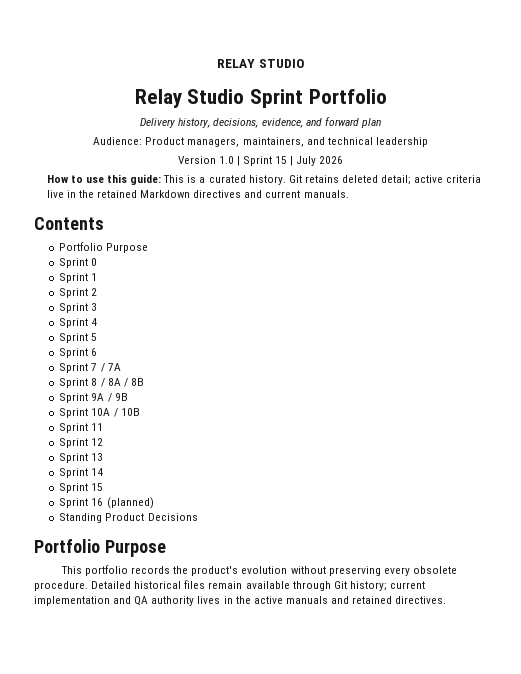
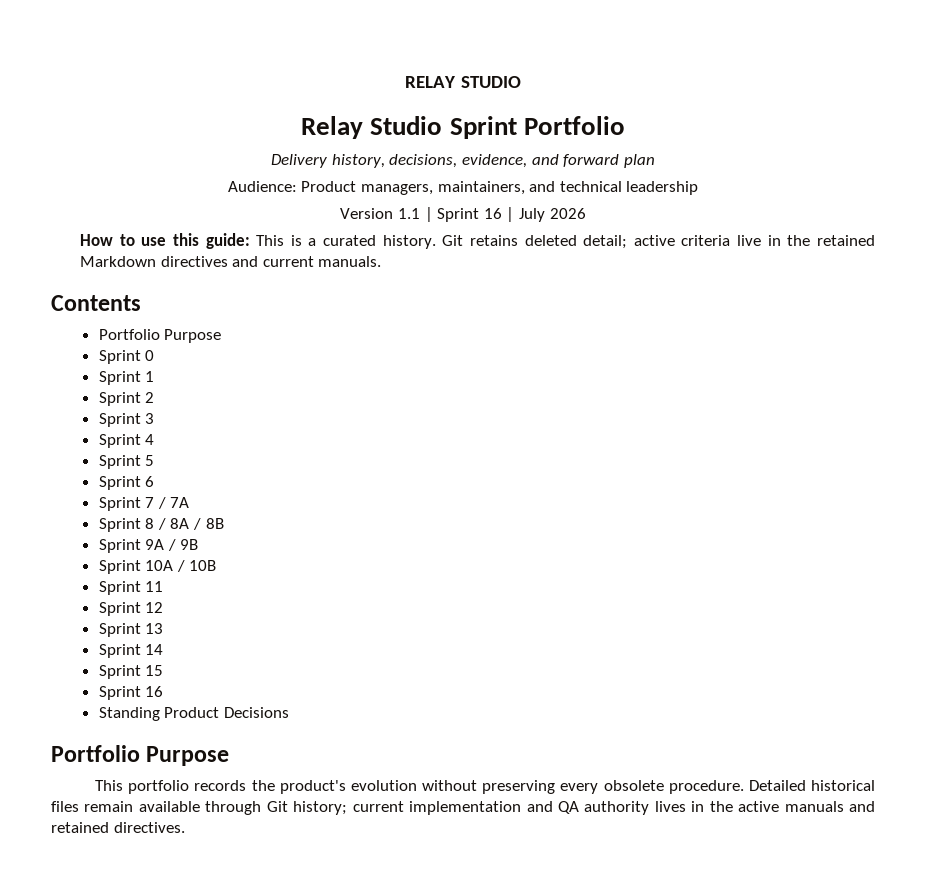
- Version 1.0 | Sprint 15 | July 2026
+ Version 1.1 | Sprint 16 | July 2026
  Sprint 14
  Sprint 15
- Sprint 16 (planned)
+ Sprint 16

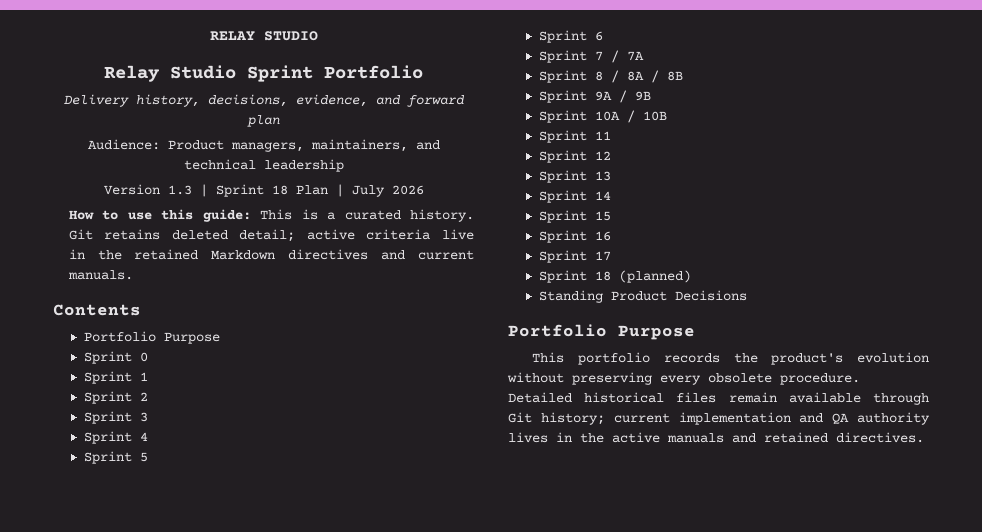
- Version 1.1 | Sprint 16 | July 2026
+ Version 1.3 | Sprint 18 Plan | July 2026
+ Sprint 17
+ Sprint 18 (planned)

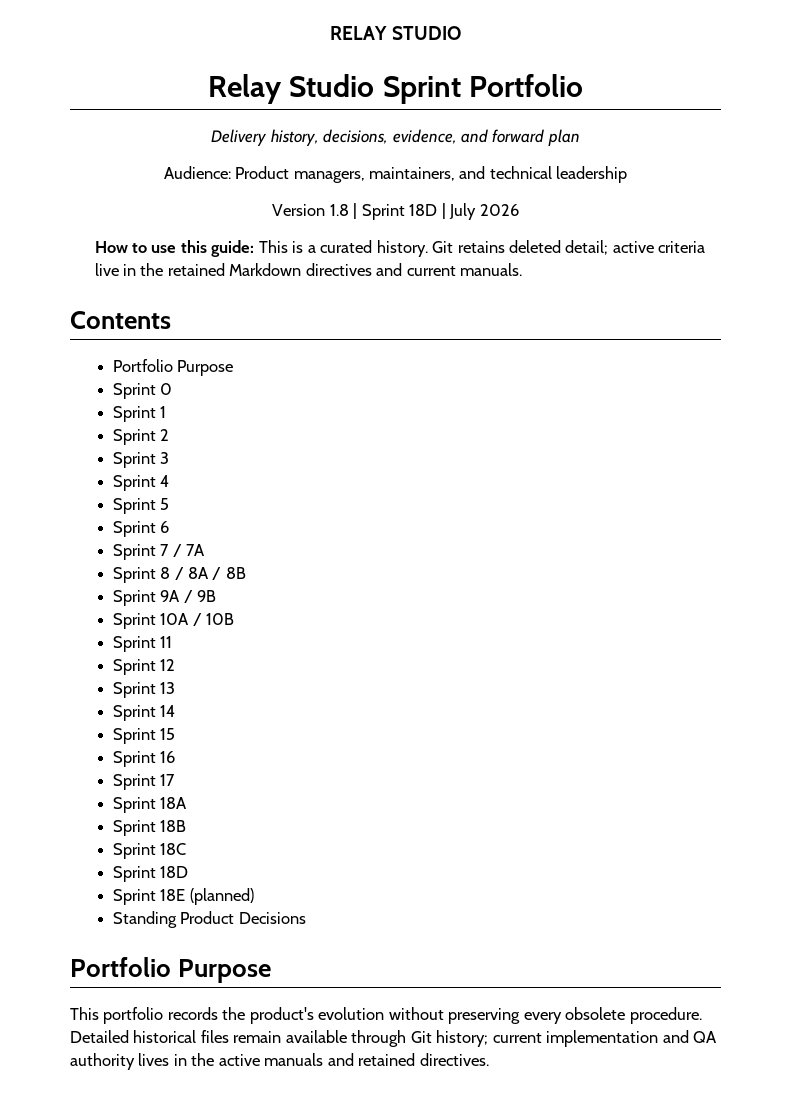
- Version 1.3 | Sprint 18 Plan | July 2026
+ Version 1.8 | Sprint 18D | July 2026
- Sprint 18 (planned)
+ Sprint 18A
+ Sprint 18B
+ Sprint 18C
+ Sprint 18D
+ Sprint 18E (planned)

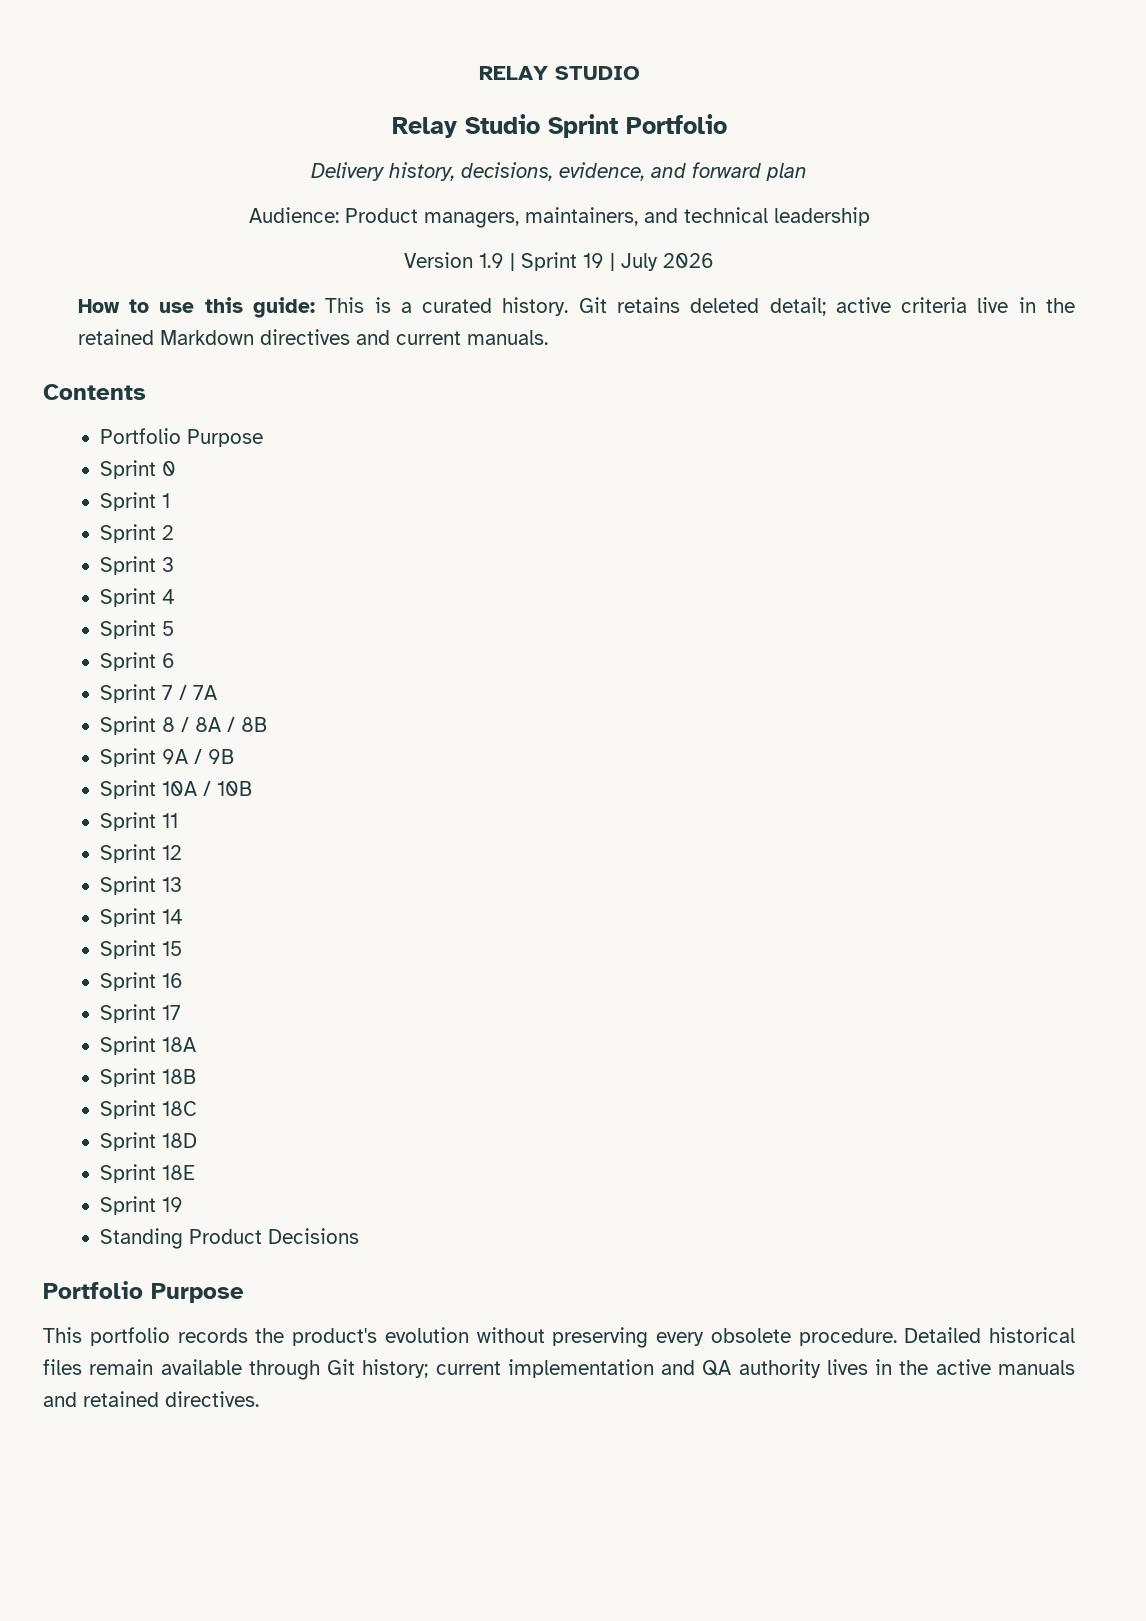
- Version 1.8 | Sprint 18D | July 2026
+ Version 1.9 | Sprint 19 | July 2026
- Sprint 18E (planned)
+ Sprint 18E
+ Sprint 19

